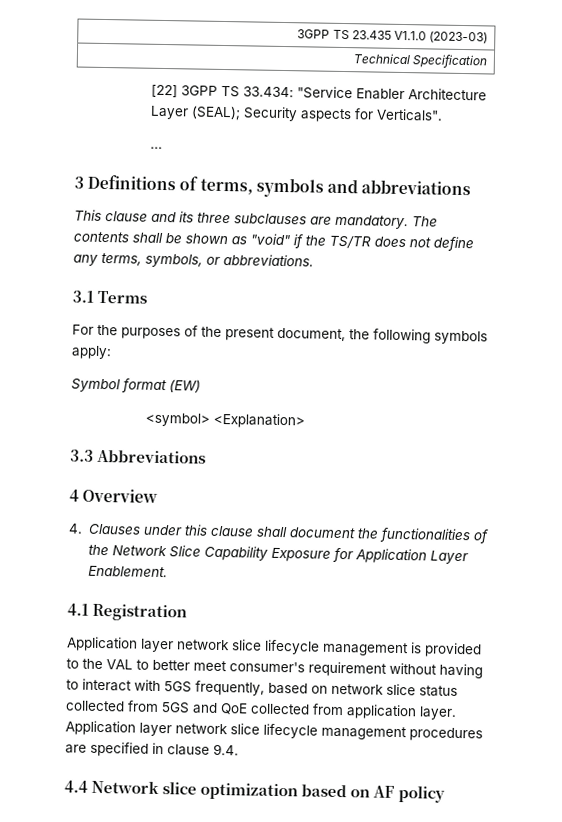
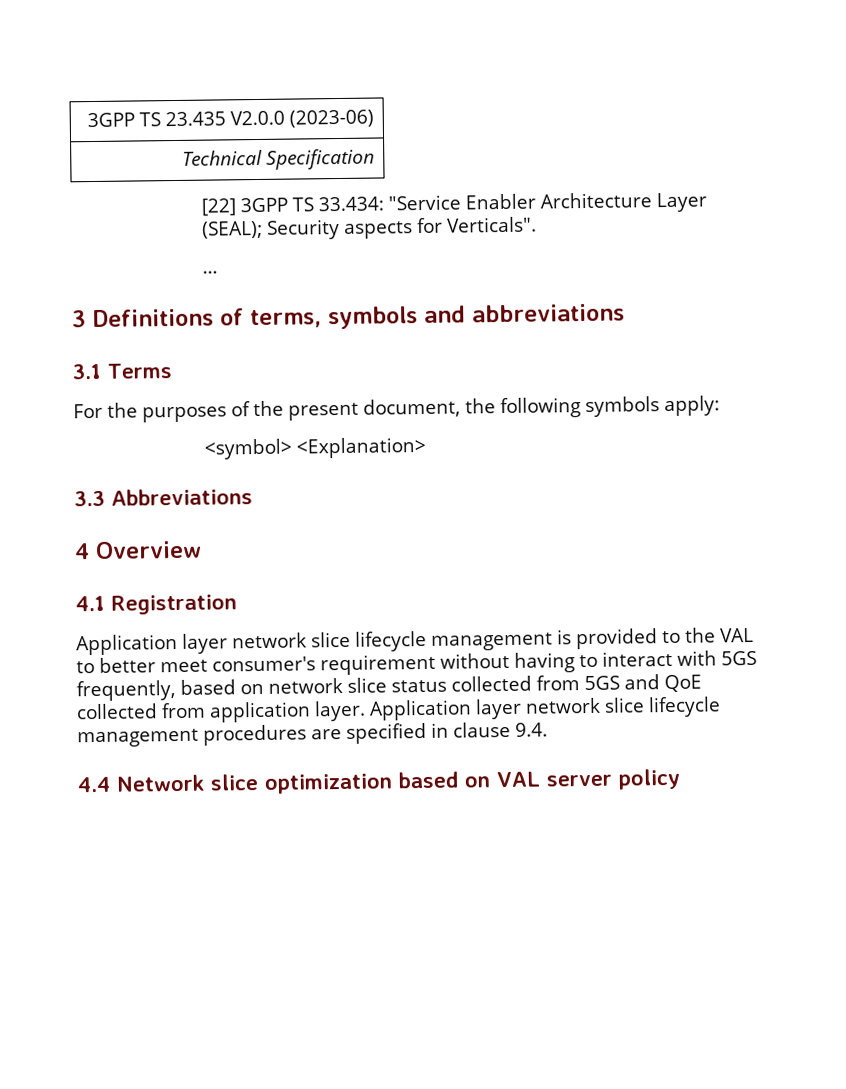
- 3GPP TS 23.435 V1.1.0 (2023-03)
+ 3GPP TS 23.435 V2.0.0 (2023-06)
- This clause and its three subclauses are mandatory. The contents shall be shown as "void" if the TS/TR does not define any terms, symbols, or abbreviations.
- Symbol format (EW)
- 4. Clauses under this clause shall document the functionalities of the Network Slice Capability Exposure for Application Layer Enablement.
- 4.4 Network slice optimization based on AF policy
+ 4.4 Network slice optimization based on VAL server policy

